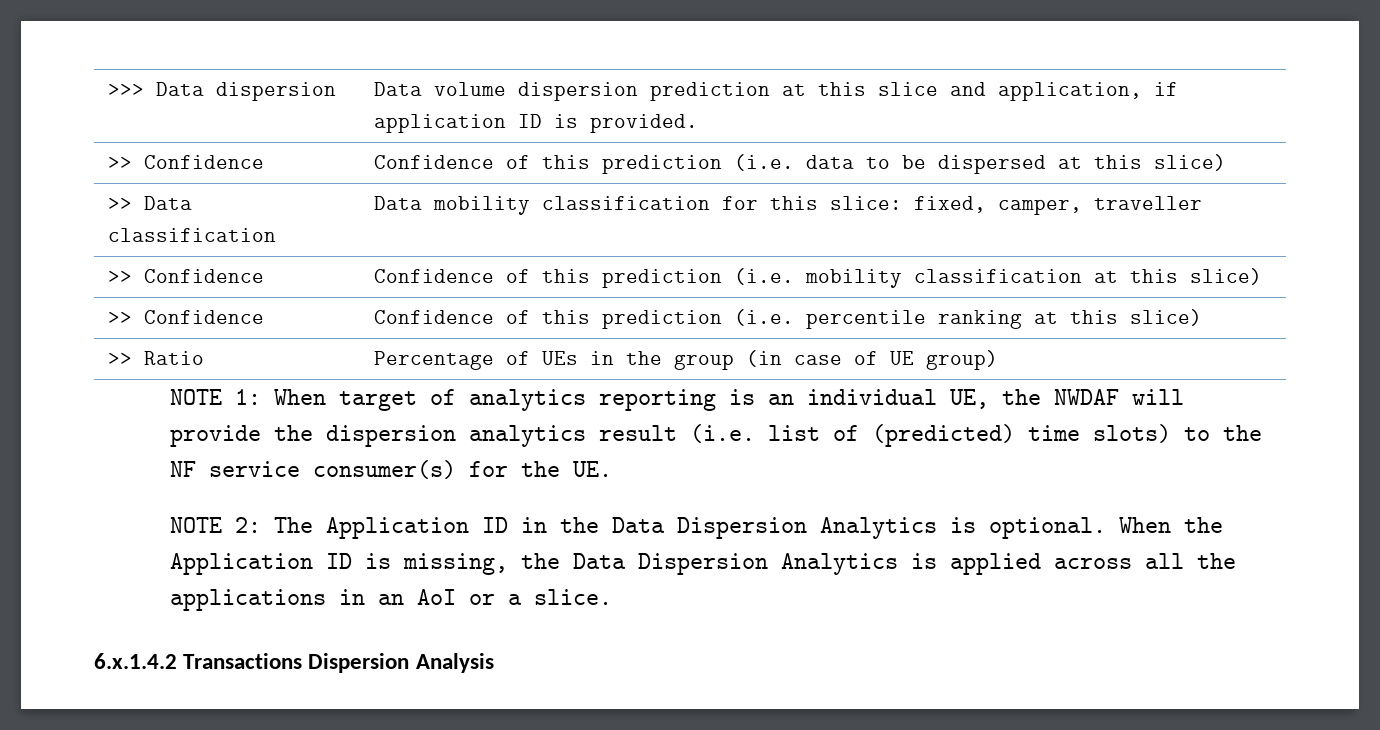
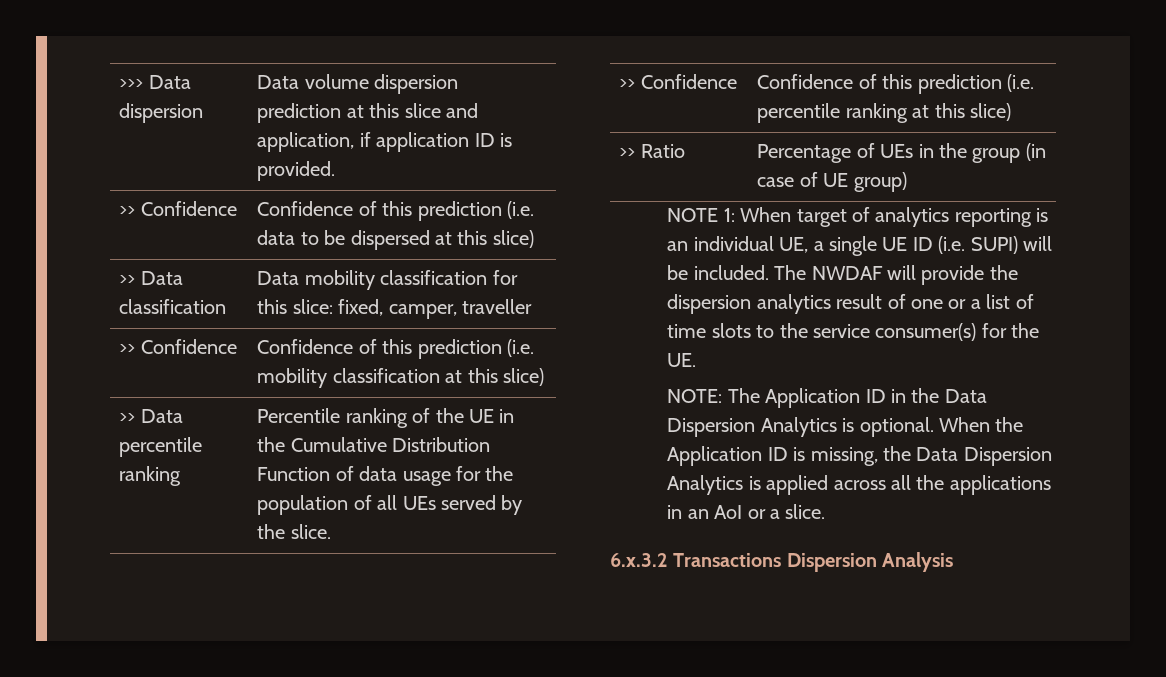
+ >> Data percentile ranking | Percentile ranking of the UE in the Cumulative Distribution Function of data usage for the population of all UEs served by the slice.
- NOTE 1: When target of analytics reporting is an individual UE, the NWDAF will provide the dispersion analytics result (i.e. list of (predicted) time slots) to the NF service consumer(s) for the UE.
+ NOTE 1: When target of analytics reporting is an individual UE, a single UE ID (i.e. SUPI) will be included. The NWDAF will provide the dispersion analytics result of one or a list of time slots to the service consumer(s) for the UE.
- NOTE 2: The Application ID in the Data Dispersion Analytics is optional.
+ NOTE: The Application ID in the Data Dispersion Analytics is optional.
- 6.x.1.4.2 Transactions Dispersion Analysis
+ 6.x.3.2 Transactions Dispersion Analysis

